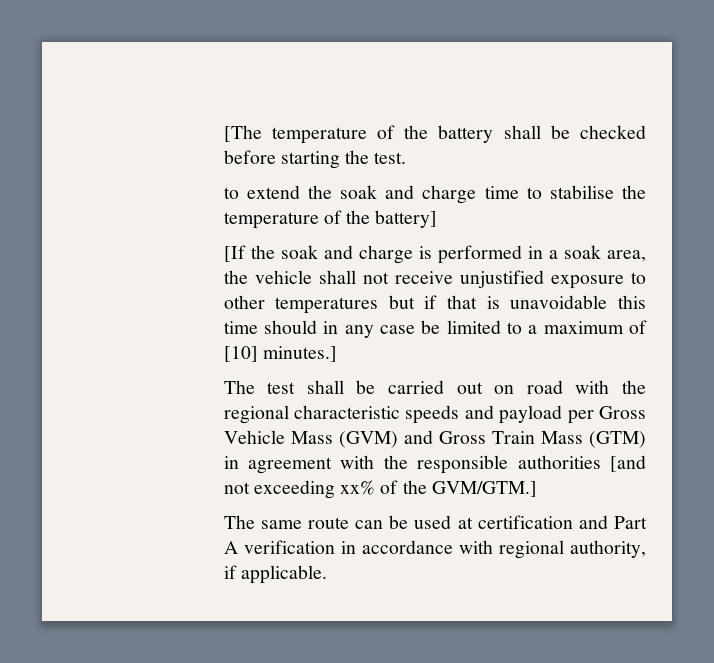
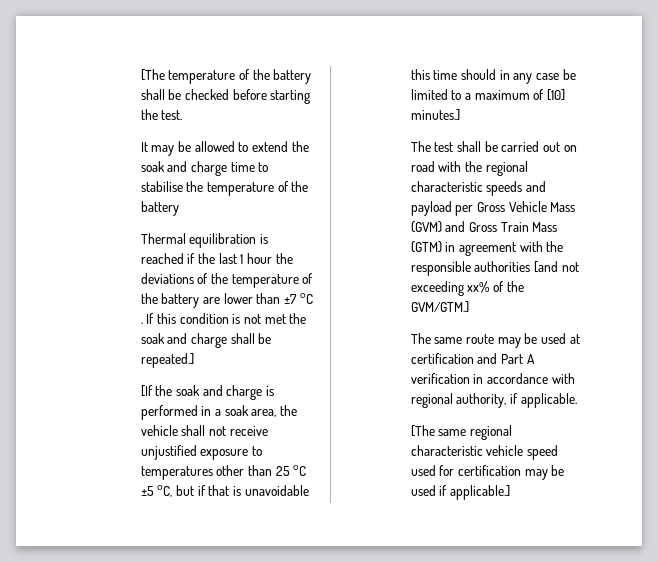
- to extend the soak and charge time to stabilise the temperature of the battery]
+ It may be allowed to extend the soak and charge time to stabilise the temperature of the battery
+ Thermal equilibration is reached if the last 1 hour the deviations of the temperature of the battery are lower than ±7 °C . If this condition is not met the soak and charge shall be repeated.]
- [If the soak and charge is performed in a soak area, the vehicle shall not receive unjustified exposure to other temperatures but if that is unavoidable this time should in any case be limited to a maximum of [10] minutes.]
+ [If the soak and charge is performed in a soak area, the vehicle shall not receive unjustified exposure to temperatures other than 25 °C ±5 °C, but if that is unavoidable this time should in any case be limited to a maximum of [10] minutes.]
- The same route can be used at certification and Part A verification in accordance with regional authority, if applicable.
+ The same route may be used at certification and Part A verification in accordance with regional authority, if applicable.
+ [The same regional characteristic vehicle speed used for certification may be used if applicable.]

